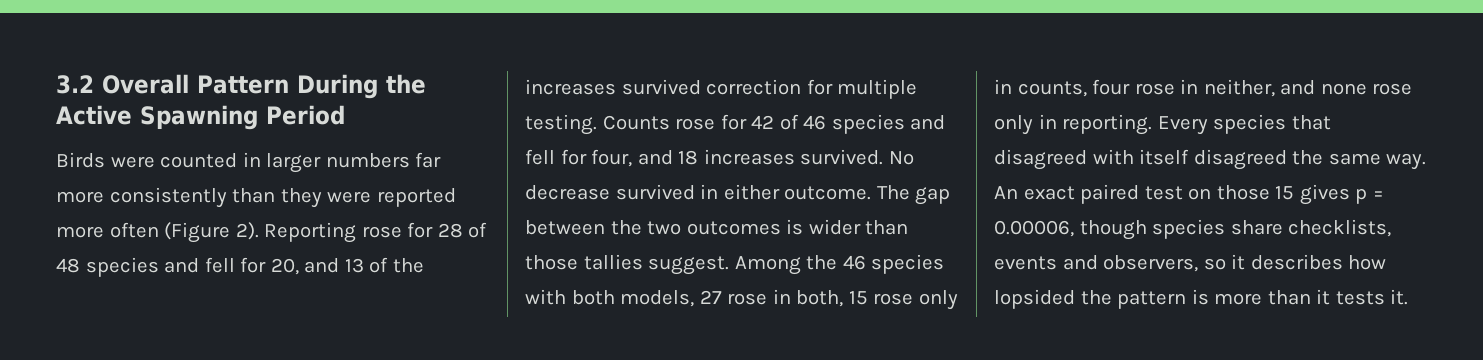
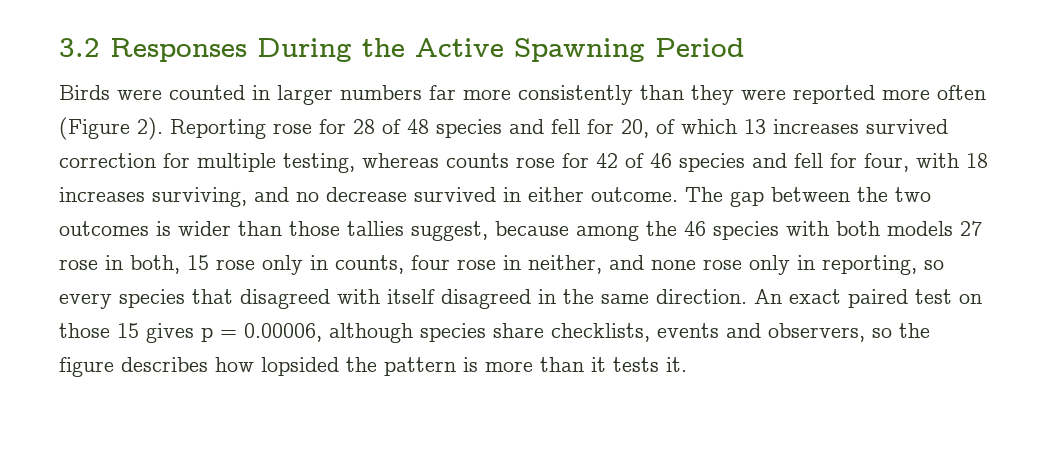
- 3.2 Overall Pattern During the Active Spawning Period
+ 3.2 Responses During the Active Spawning Period
- Reporting rose for 28 of 48 species and fell for 20, and 13 of the increases survived correction for multiple testing. Counts rose for 42 of 46 species and fell for four, and 18 increases survived. No decrease survived in either outcome.
+ Reporting rose for 28 of 48 species and fell for 20, of which 13 increases survived correction for multiple testing, whereas counts rose for 42 of 46 species and fell for four, with 18 increases surviving, and no decrease survived in either outcome.
- The gap between the two outcomes is wider than those tallies suggest. Among the 46 species with both models, 27 rose in both, 15 rose only in counts, four rose in neither, and none rose only in reporting. Every species that disagreed with itself disagreed the same way.
+ The gap between the two outcomes is wider than those tallies suggest, because among the 46 species with both models 27 rose in both, 15 rose only in counts, four rose in neither, and none rose only in reporting, so every species that disagreed with itself disagreed in the same direction.
- An exact paired test on those 15 gives p = 0.00006, though species share checklists, events and observers, so it describes how lopsided the pattern is more than it tests it.
+ An exact paired test on those 15 gives p = 0.00006, although species share checklists, events and observers, so the figure describes how lopsided the pattern is more than it tests it.

